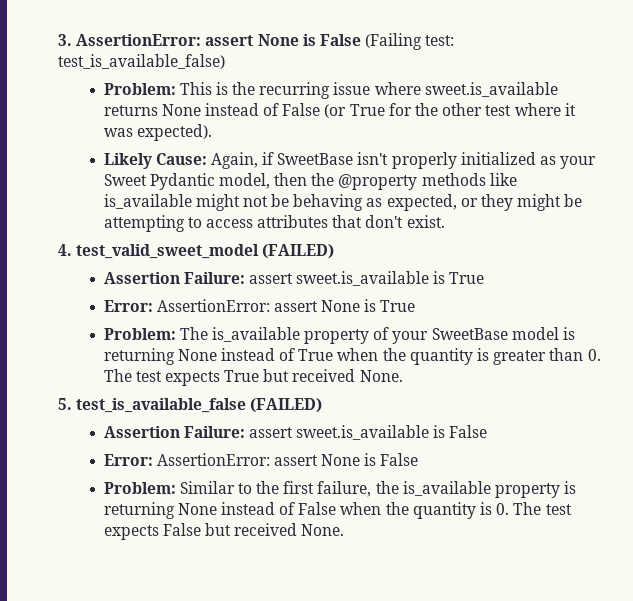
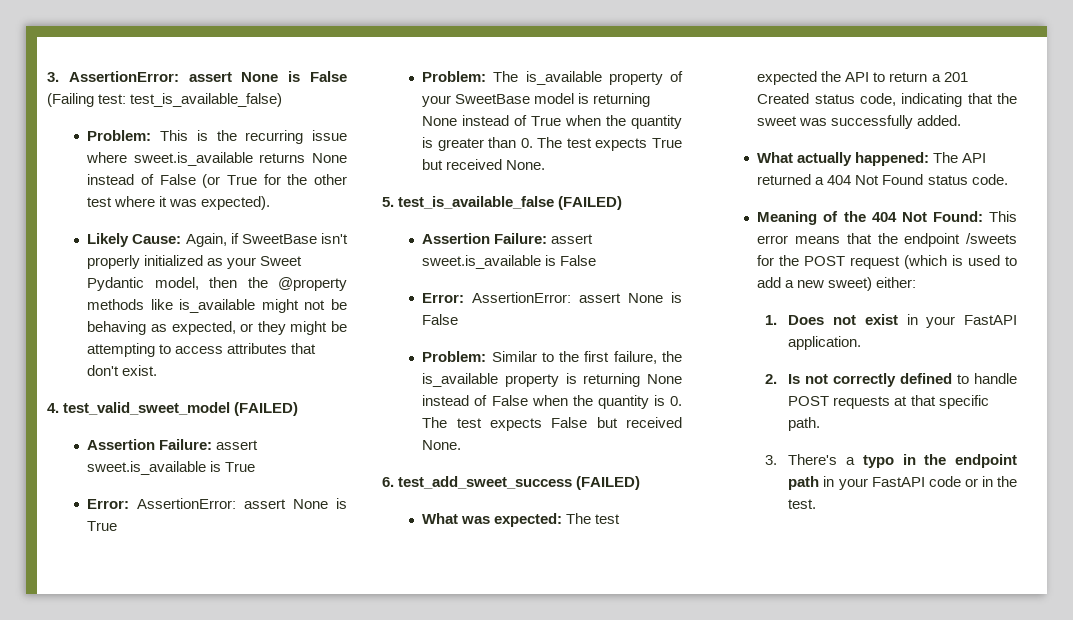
+ 6. test_add_sweet_success (FAILED)
+ What was expected: The test expected the API to return a 201 Created status code, indicating that the sweet was successfully added.
+ What actually happened: The API returned a 404 Not Found status code.
+ Meaning of the 404 Not Found: This error means that the endpoint /sweets for the POST request (which is used to add a new sweet) either:
+ 1. Does not exist in your FastAPI application.
+ 2. Is not correctly defined to handle POST requests at that specific path.
+ 3. There's a typo in the endpoint path in your FastAPI code or in the test.

